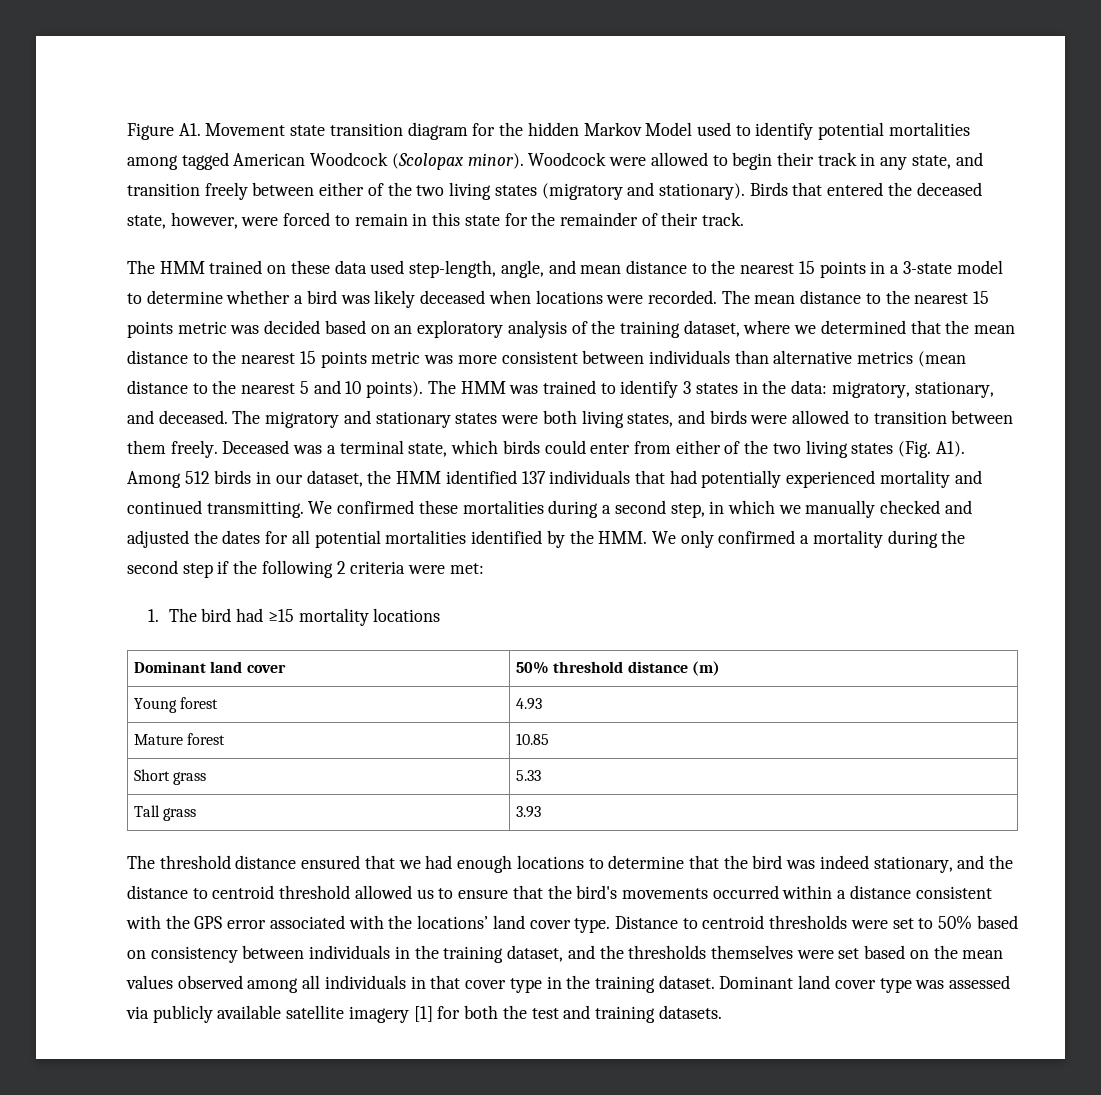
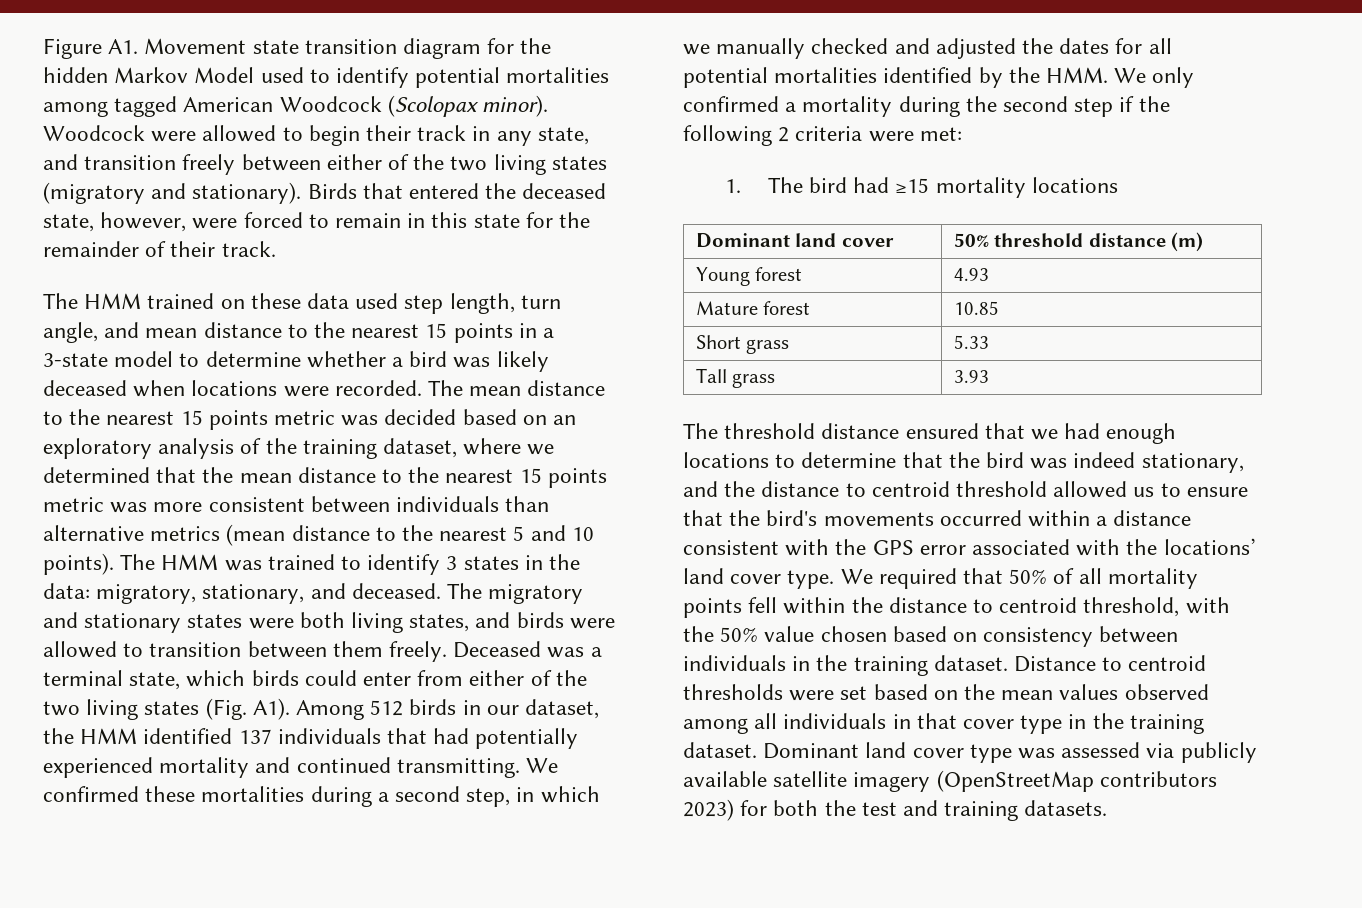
- The HMM trained on these data used step-length, angle, and mean distance to the nearest 15 points in a 3-state model to determine whether a bird was likely deceased when locations were recorded.
+ The HMM trained on these data used step length, turn angle, and mean distance to the nearest 15 points in a 3-state model to determine whether a bird was likely deceased when locations were recorded.
- Distance to centroid thresholds were set to 50% based on consistency between individuals in the training dataset, and the thresholds themselves were set based on the mean values observed among all individuals in that cover type in the training dataset.
+ We required that 50% of all mortality points fell within the distance to centroid threshold, with the 50% value chosen based on consistency between individuals in the training dataset. Distance to centroid thresholds were set based on the mean values observed among all individuals in that cover type in the training dataset.
- Dominant land cover type was assessed via publicly available satellite imagery [1] for both the test and training datasets.
+ Dominant land cover type was assessed via publicly available satellite imagery (OpenStreetMap contributors 2023) for both the test and training datasets.

